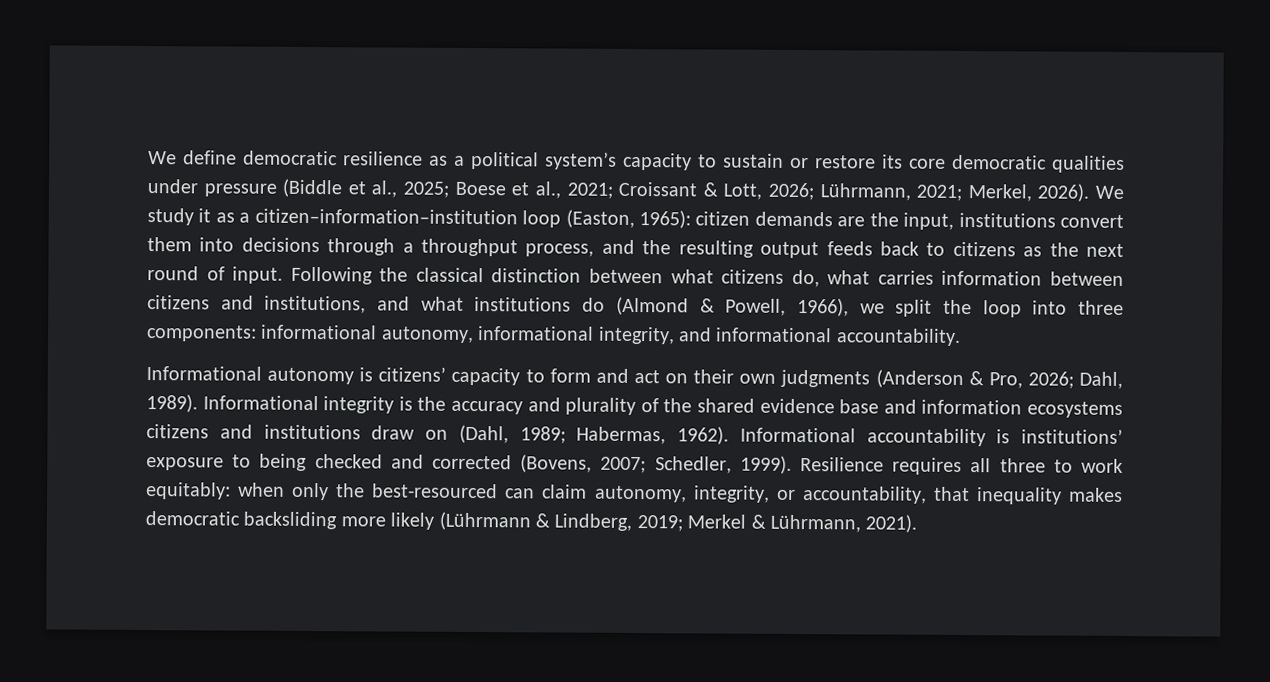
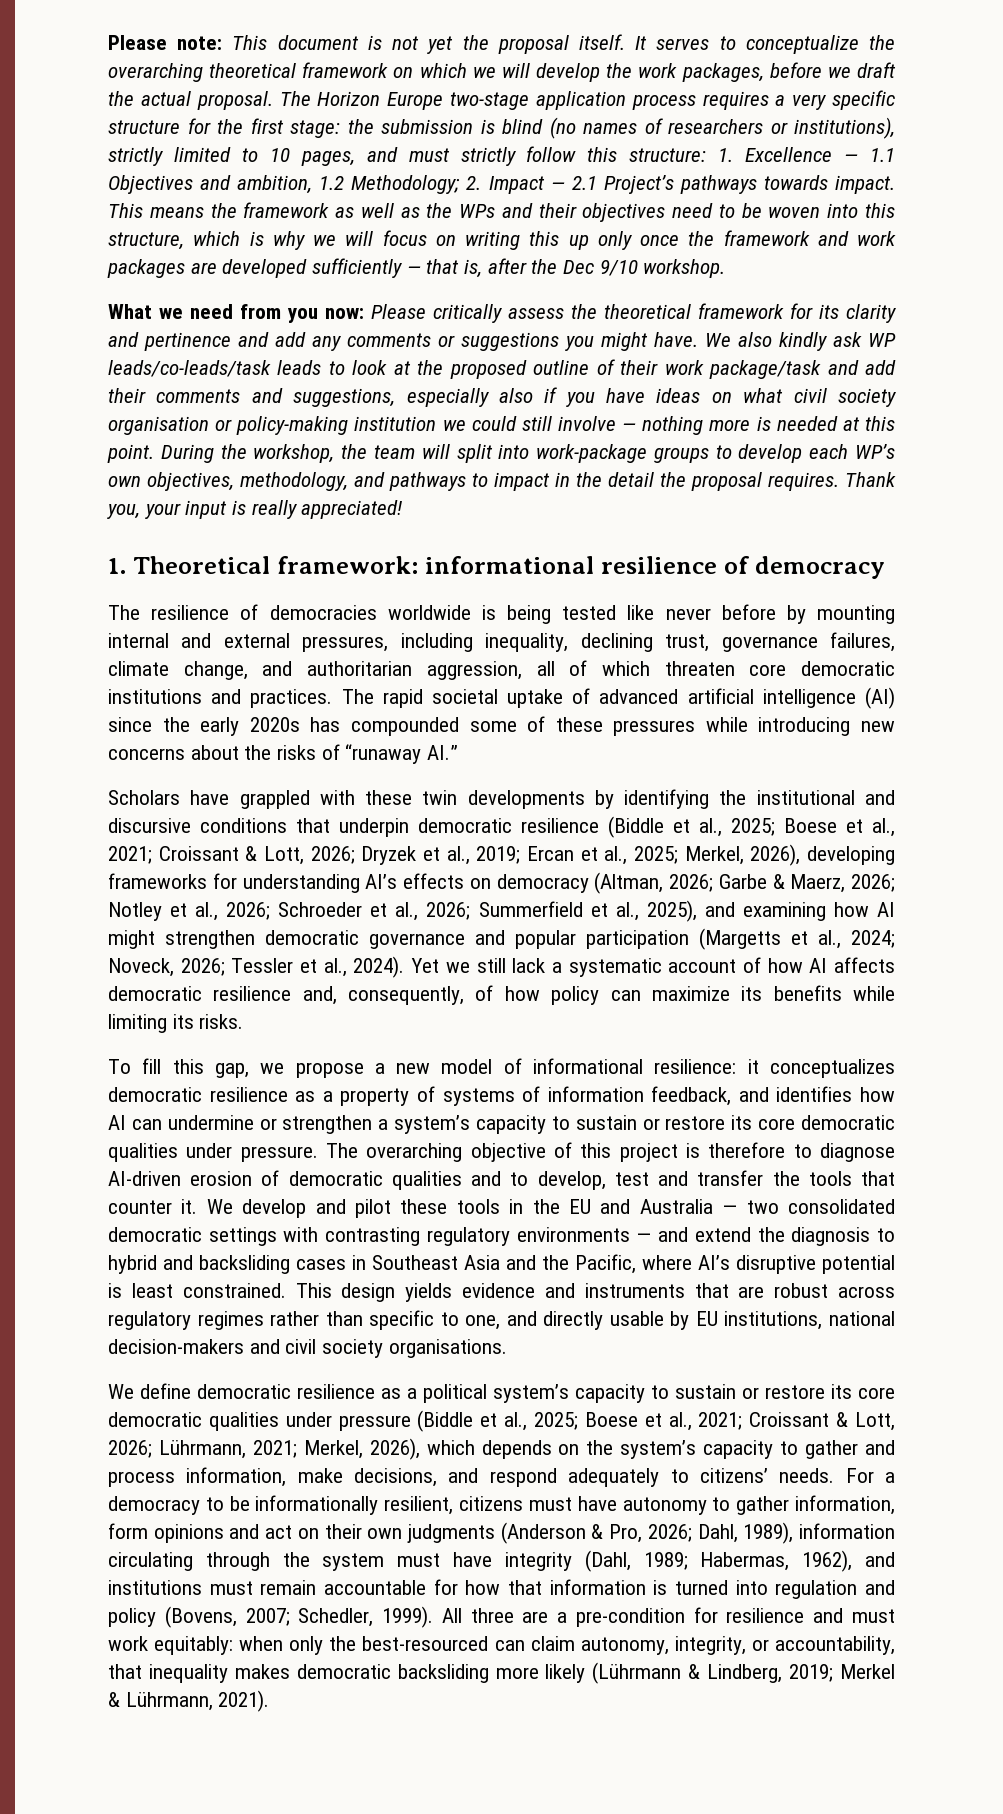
+ Please note: This document is not yet the proposal itself. It serves to conceptualize the overarching theoretical framework on which we will develop the work packages, before we draft the actual proposal. The Horizon Europe two-stage application process requires a very specific structure for the first stage: the submission is blind (no names of researchers or institutions), strictly limited to 10 pages, and must strictly follow this structure: 1. Excellence — 1.1 Objectives and ambition, 1.2 Methodology; 2. Impact — 2.1 Project’s pathways towards impact. This means the framework as well as the WPs and their objectives need to be woven into this structure, which is why we will focus on writing this up only once the framework and work packages are developed sufficiently — that is, after the Dec 9/10 workshop.
+ What we need from you now: Please critically assess the theoretical framework for its clarity and pertinence and add any comments or suggestions you might have. We also kindly ask WP leads/co-leads/task leads to look at the proposed outline of their work package/task and add their comments and suggestions, especially also if you have ideas on what civil society organisation or policy-making institution we could still involve — nothing more is needed at this point. During the workshop, the team will split into work-package groups to develop each WP’s own objectives, methodology, and pathways to impact in the detail the proposal requires. Thank you, your input is really appreciated!
+ 1. Theoretical framework: informational resilience of democracy
+ The resilience of democracies worldwide is being tested like never before by mounting internal and external pressures, including inequality, declining trust, governance failures, climate change, and authoritarian aggression, all of which threaten core democratic institutions and practices. The rapid societal uptake of advanced artificial intelligence (AI) since the early 2020s has compounded some of these pressures while introducing new concerns about the risks of “runaway AI.”
+ Scholars have grappled with these twin developments by identifying the institutional and discursive conditions that underpin democratic resilience (Biddle et al., 2025; Boese et al., 2021; Croissant & Lott, 2026; Dryzek et al., 2019; Ercan et al., 2025; Merkel, 2026), developing frameworks for understanding AI’s effects on democracy (Altman, 2026; Garbe & Maerz, 2026; Notley et al., 2026; Schroeder et al., 2026; Summerfield et al., 2025), and examining how AI might strengthen democratic governance and popular participation (Margetts et al., 2024; Noveck, 2026; Tessler et al., 2024). Yet we still lack a systematic account of how AI affects democratic resilience and, consequently, of how policy can maximize its benefits while limiting its risks.
+ To fill this gap, we propose a new model of informational resilience: it conceptualizes democratic resilience as a property of systems of information feedback, and identifies how AI can undermine or strengthen a system’s capacity to sustain or restore its core democratic qualities under pressure. The overarching objective of this project is therefore to diagnose AI-driven erosion of democratic qualities and to develop, test and transfer the tools that counter it. We develop and pilot these tools in the EU and Australia — two consolidated democratic settings with contrasting regulatory environments — and extend the diagnosis to hybrid and backsliding cases in Southeast Asia and the Pacific, where AI’s disruptive potential is least constrained. This design yields evidence and instruments that are robust across regulatory regimes rather than specific to one, and directly usable by EU institutions, national decision-makers and civil society organisations.
- Merkel, 2026). We study it as a citizen–information–institution loop (Easton, 1965): citizen demands are the input, institutions convert them into decisions through a throughput process, and the resulting output feeds back to citizens as the next round of input. Following the classical distinction between what citizens do, what carries information between citizens and institutions, and what institutions do (Almond & Powell, 1966), we split the loop into three components: informational autonomy, informational integrity, and informational accountability.
- Informational autonomy is citizens’ capacity to form and act on their own judgments (Anderson & Pro, 2026;
+ Merkel, 2026), which depends on the system’s capacity to gather and process information, make decisions, and respond adequately to citizens’ needs. For a democracy to be informationally resilient, citizens must have autonomy to gather information, form opinions and act on their own judgments (Anderson & Pro, 2026;
- Dahl, 1989). Informational integrity is the accuracy and plurality of the shared evidence base and information ecosystems citizens and institutions draw on (Dahl, 1989; Habermas, 1962). Informational accountability is institutions’ exposure to being checked and corrected (Bovens, 2007; Schedler, 1999). Resilience requires all three to work equitably:
+ Dahl, 1989), information circulating through the system must have integrity (Dahl, 1989; Habermas, 1962), and institutions must remain accountable for how that information is turned into regulation and policy (Bovens, 2007; Schedler, 1999). All three are a pre-condition for resilience and must work equitably:

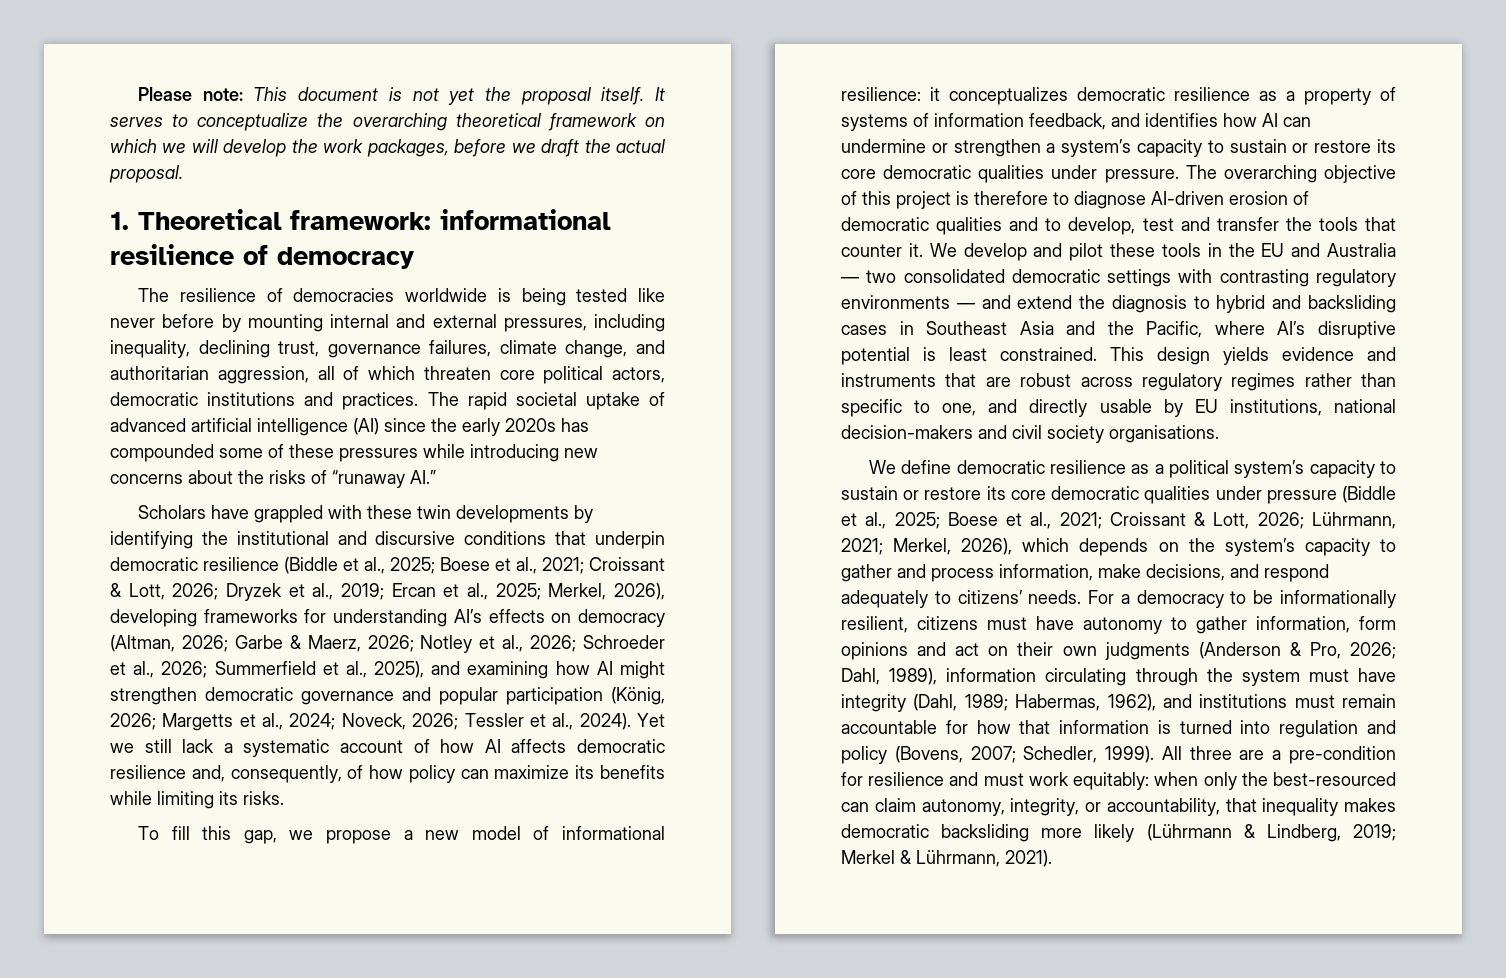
- The Horizon Europe two-stage application process requires a very specific structure for the first stage: the submission is blind (no names of researchers or institutions), strictly limited to 10 pages, and must strictly follow this structure: 1. Excellence — 1.1 Objectives and ambition, 1.2 Methodology; 2. Impact — 2.1 Project’s pathways towards impact. This means the framework as well as the WPs and their objectives need to be woven into this structure, which is why we will focus on writing this up only once the framework and work packages are developed sufficiently — that is, after the Dec 9/10 workshop.
- What we need from you now: Please critically assess the theoretical framework for its clarity and pertinence and add any comments or suggestions you might have. We also kindly ask WP leads/co-leads/task leads to look at the proposed outline of their work package/task and add their comments and suggestions, especially also if you have ideas on what civil society organisation or policy-making institution we could still involve — nothing more is needed at this point. During the workshop, the team will split into work-package groups to develop each WP’s own objectives, methodology, and pathways to impact in the detail the proposal requires. Thank you, your input is really appreciated!
- The resilience of democracies worldwide is being tested like never before by mounting internal and external pressures, including inequality, declining trust, governance failures, climate change, and authoritarian aggression, all of which threaten core democratic institutions and practices.
+ The resilience of democracies worldwide is being tested like never before by mounting internal and external pressures, including inequality, declining trust, governance failures, climate change, and authoritarian aggression, all of which threaten core political actors, democratic institutions and practices.
- Summerfield et al., 2025), and examining how AI might strengthen democratic governance and popular participation (Margetts et al., 2024;
+ Summerfield et al., 2025), and examining how AI might strengthen democratic governance and popular participation (König, 2026; Margetts et al., 2024;

